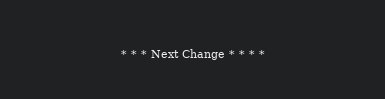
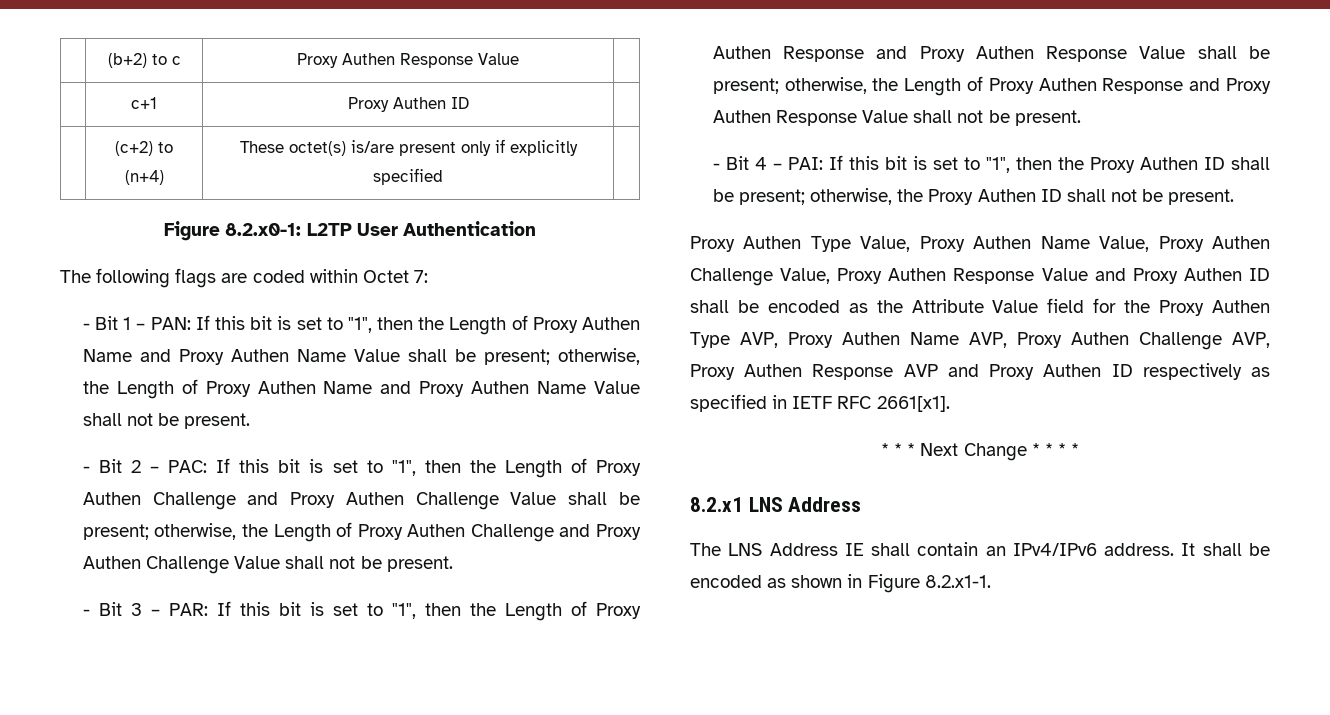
+ | (b+2) to c | Proxy Authen Response Value |
+ | c+1 | Proxy Authen ID |
+ | (c+2) to (n+4) | These octet(s) is/are present only if explicitly specified |
+ Figure 8.2.x0-1: L2TP User Authentication
+ The following flags are coded within Octet 7:
+ - Bit 1 – PAN: If this bit is set to "1", then the Length of Proxy Authen Name and Proxy Authen Name Value shall be present; otherwise, the Length of Proxy Authen Name and Proxy Authen Name Value shall not be present.
+ - Bit 2 – PAC: If this bit is set to "1", then the Length of Proxy Authen Challenge and Proxy Authen Challenge Value shall be present; otherwise, the Length of Proxy Authen Challenge and Proxy Authen Challenge Value shall not be present.
+ - Bit 3 – PAR: If this bit is set to "1", then the Length of Proxy Authen Response and Proxy Authen Response Value shall be present; otherwise, the Length of Proxy Authen Response and Proxy Authen Response Value shall not be present.
+ - Bit 4 – PAI: If this bit is set to "1", then the Proxy Authen ID shall be present; otherwise, the Proxy Authen ID shall not be present.
+ Proxy Authen Type Value, Proxy Authen Name Value, Proxy Authen Challenge Value, Proxy Authen Response Value and Proxy Authen ID shall be encoded as the Attribute Value field for the Proxy Authen Type AVP, Proxy Authen Name AVP, Proxy Authen Challenge AVP, Proxy Authen Response AVP and Proxy Authen ID respectively as specified in IETF RFC 2661[x1].
+ 8.2.x1 LNS Address
+ The LNS Address IE shall contain an IPv4/IPv6 address. It shall be encoded as shown in Figure 8.2.x1-1.

